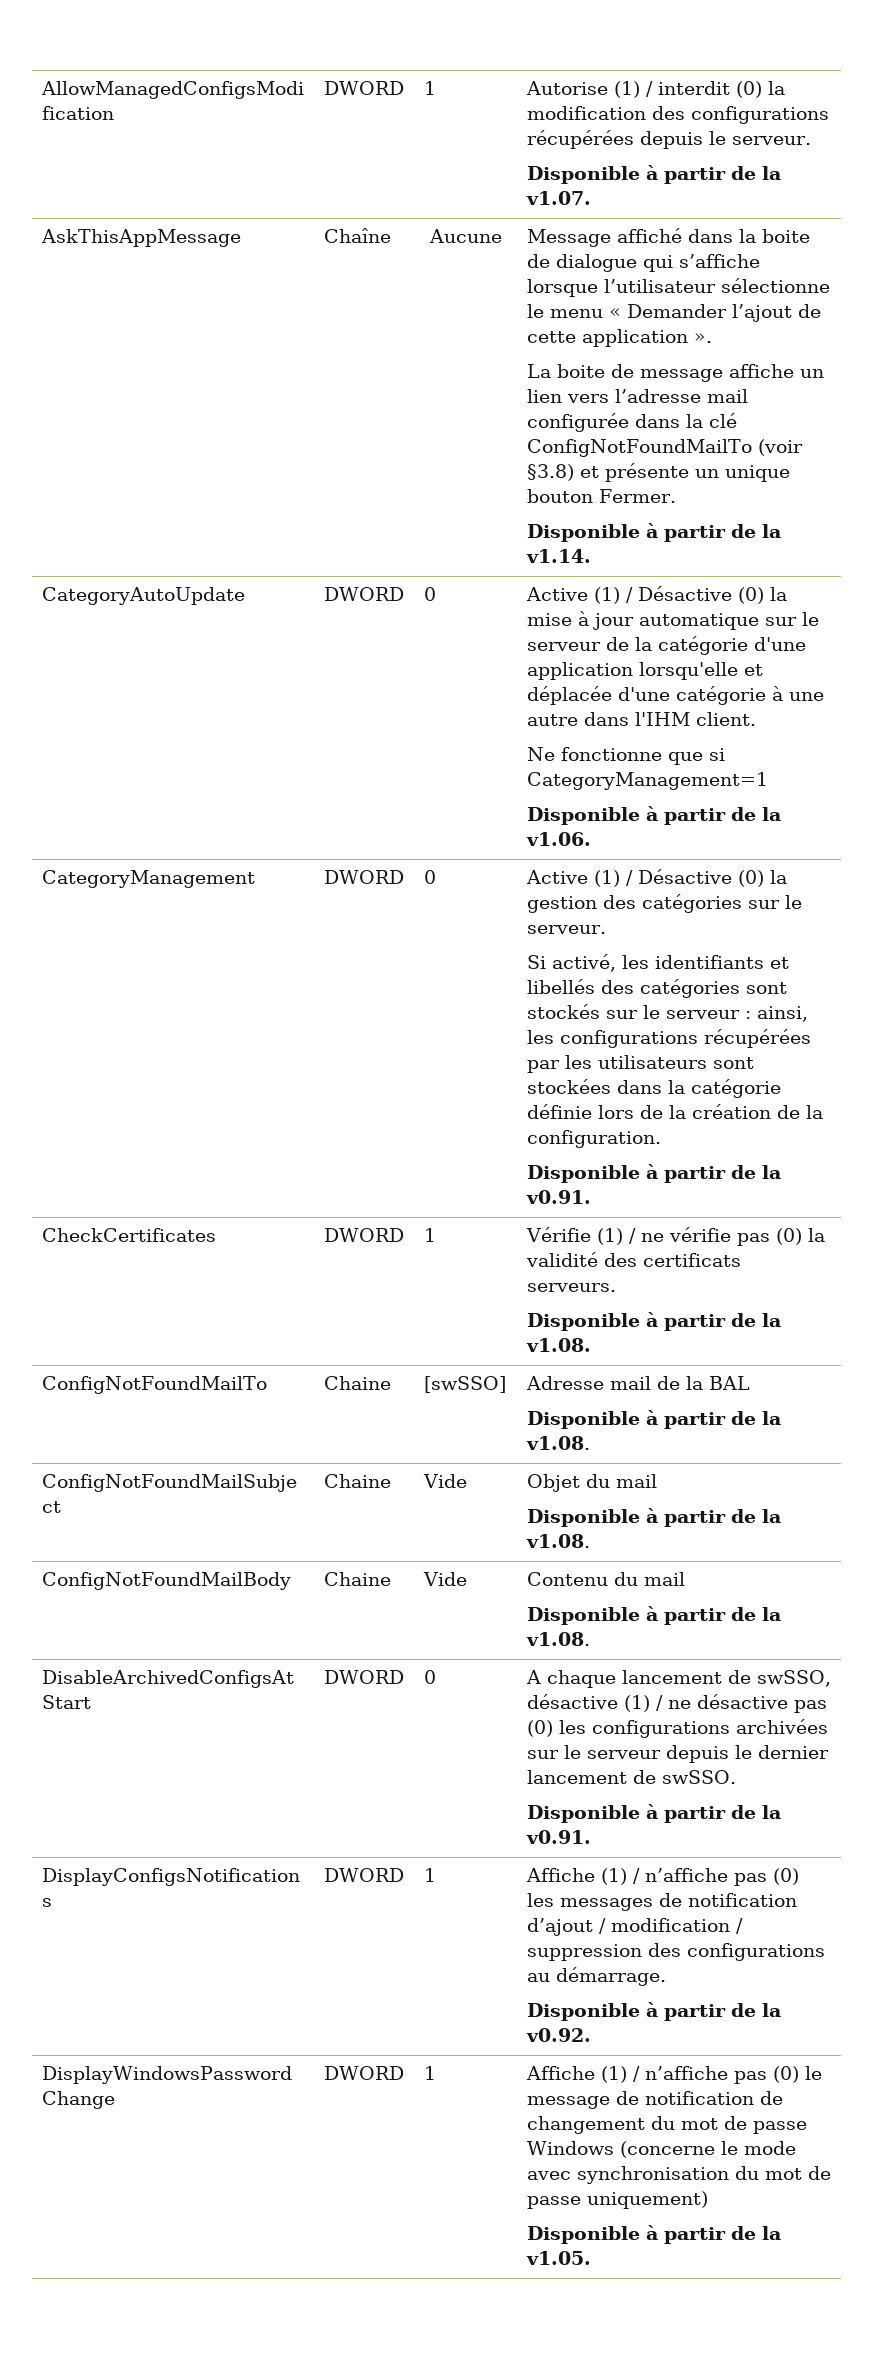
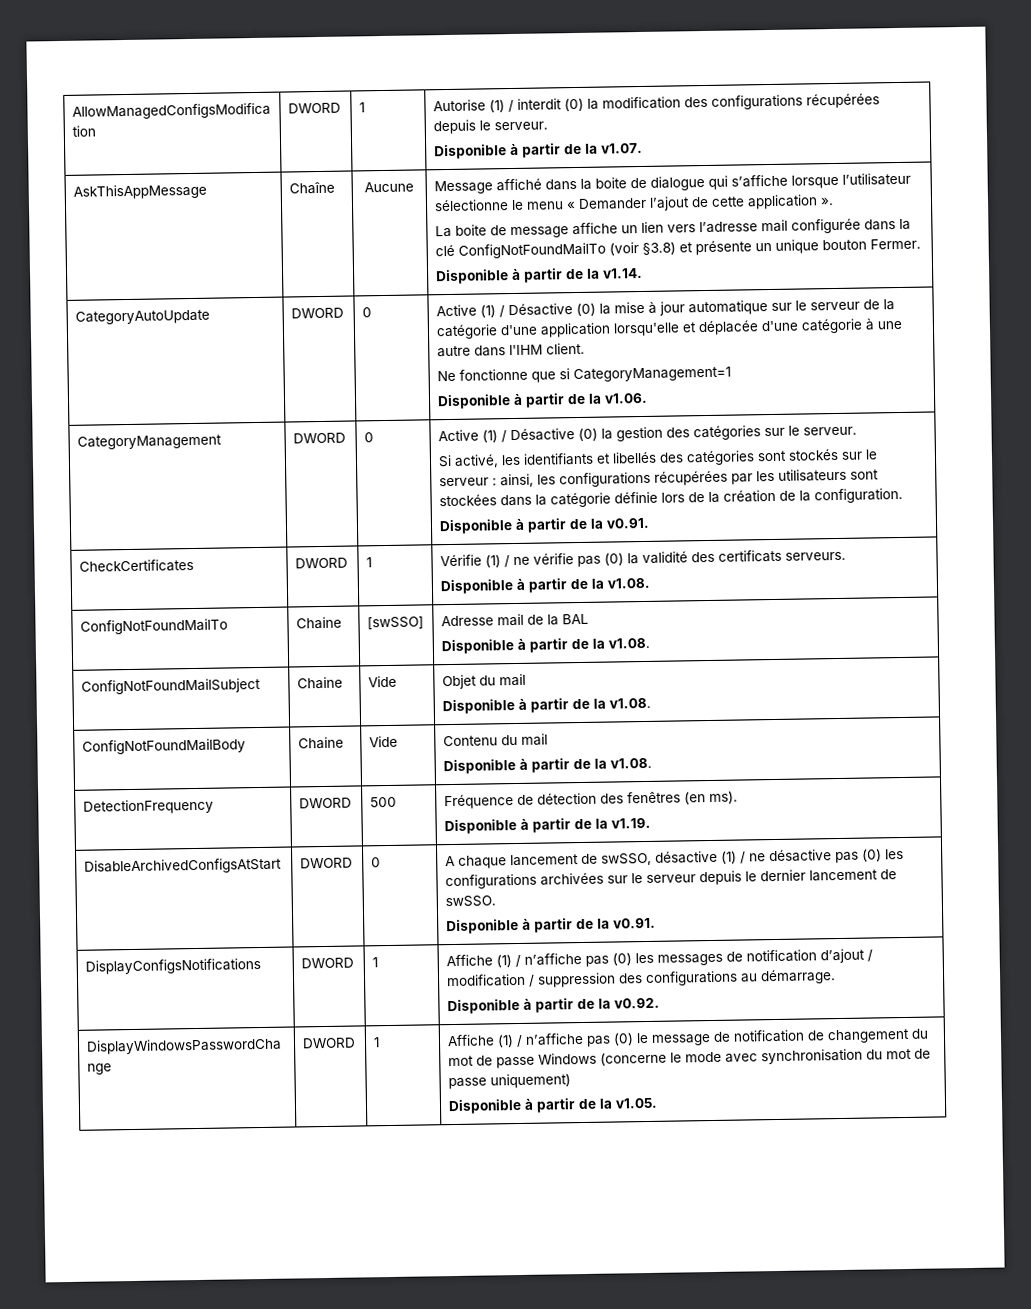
+ DetectionFrequency | DWORD | 500 | Fréquence de détection des fenêtres (en ms).
+ Disponible à partir de la v1.19.

